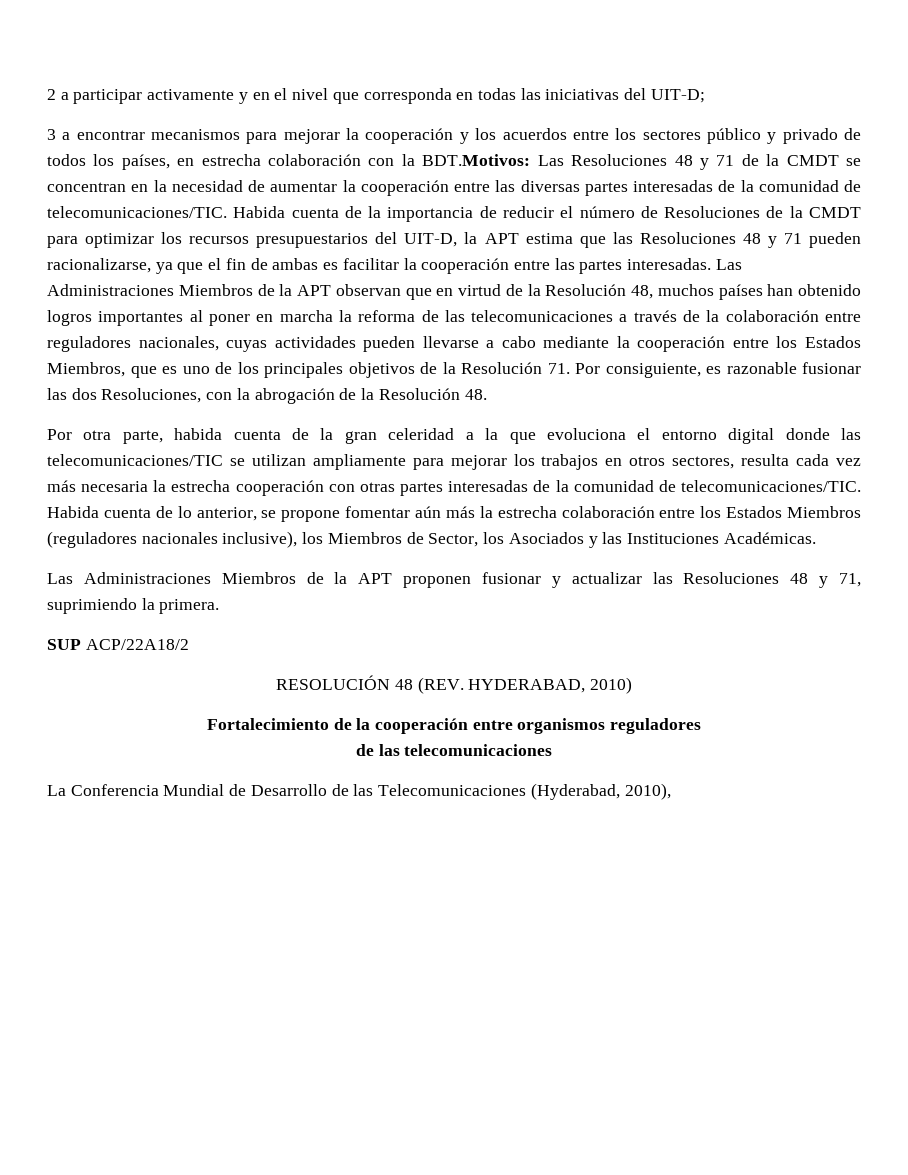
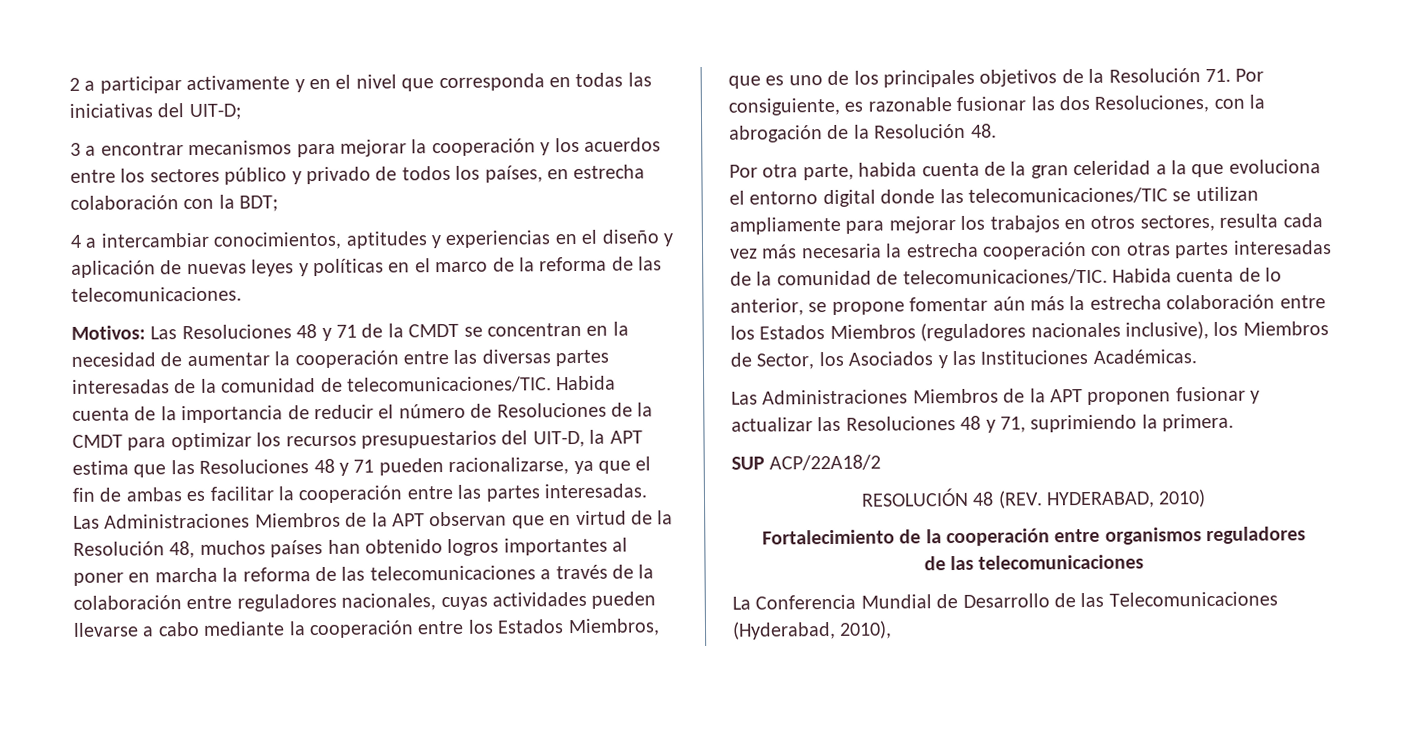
- 3 a encontrar mecanismos para mejorar la cooperación y los acuerdos entre los sectores público y privado de todos los países, en estrecha colaboración con la BDT.Motivos: Las Resoluciones 48 y 71 de la CMDT se concentran en la necesidad de aumentar la cooperación entre las diversas partes interesadas de la comunidad de telecomunicaciones/TIC.
+ 3 a encontrar mecanismos para mejorar la cooperación y los acuerdos entre los sectores público y privado de todos los países, en estrecha colaboración con la BDT;
+ 4 a intercambiar conocimientos, aptitudes y experiencias en el diseño y aplicación de nuevas leyes y políticas en el marco de la reforma de las telecomunicaciones.
+ Motivos: Las Resoluciones 48 y 71 de la CMDT se concentran en la necesidad de aumentar la cooperación entre las diversas partes interesadas de la comunidad de telecomunicaciones/TIC.

